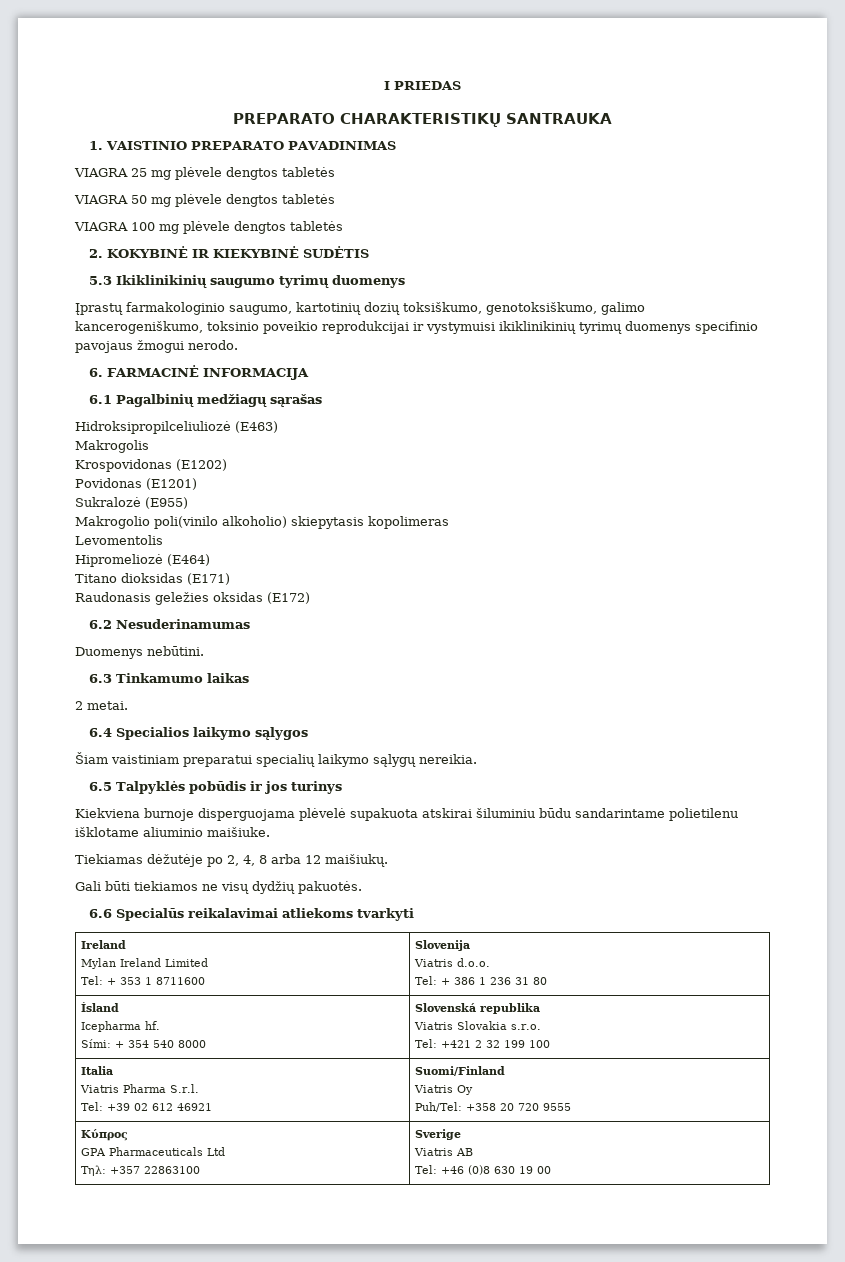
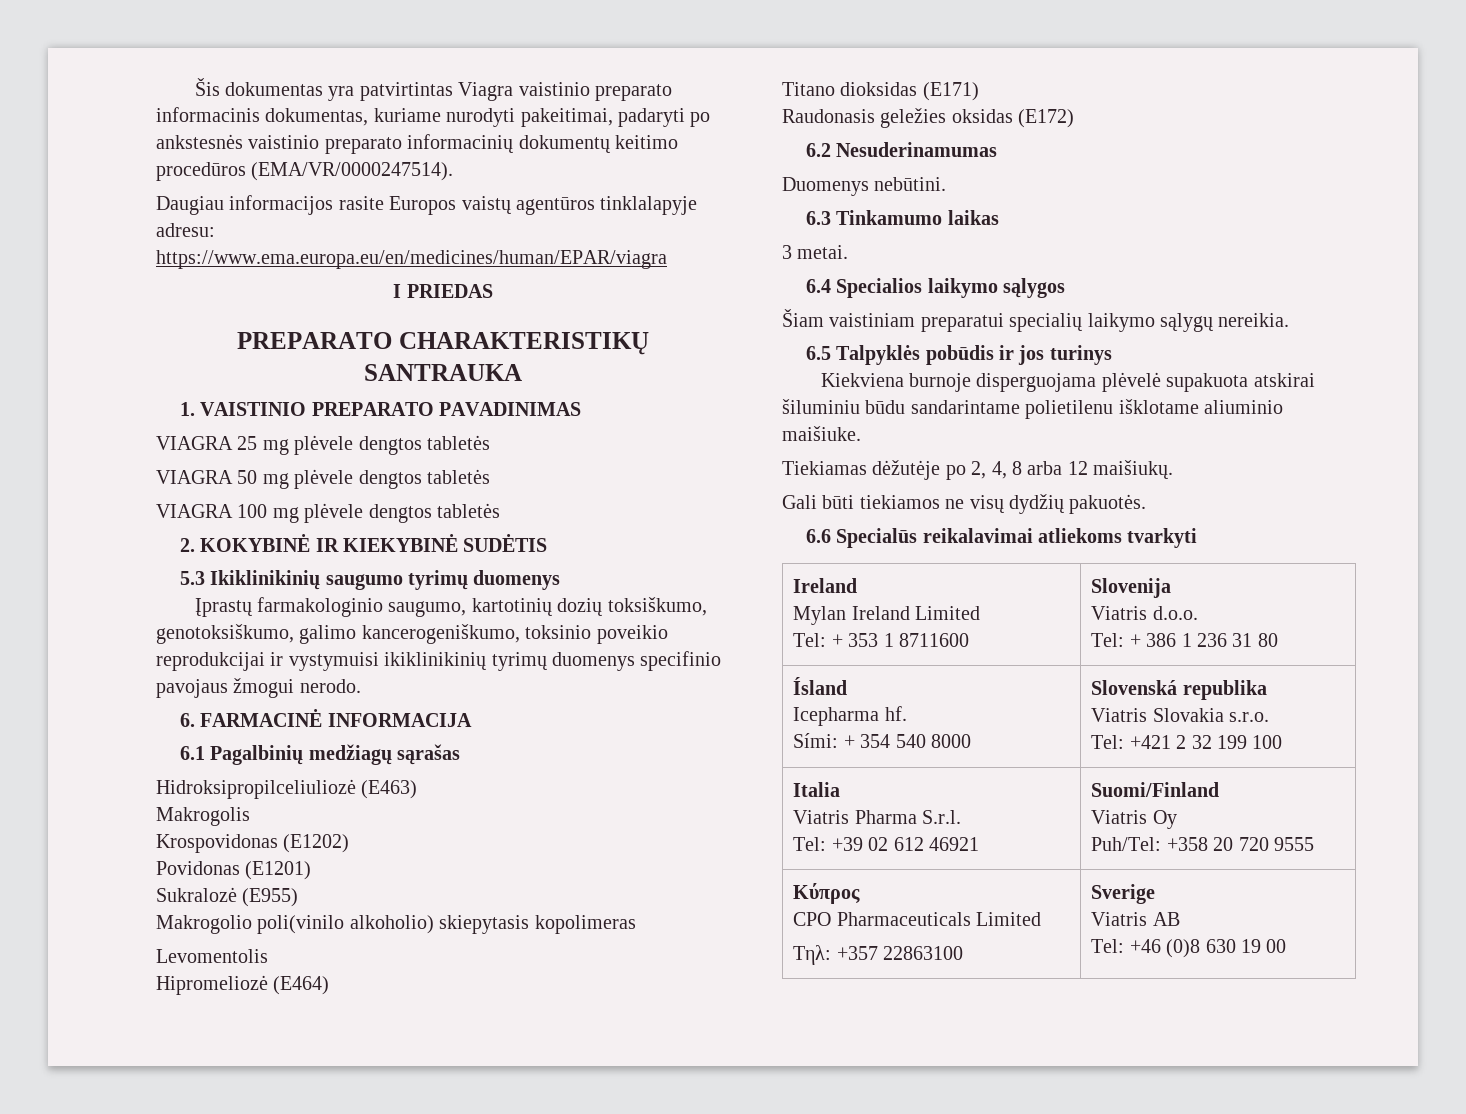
+ Šis dokumentas yra patvirtintas Viagra vaistinio preparato informacinis dokumentas, kuriame nurodyti pakeitimai, padaryti po ankstesnės vaistinio preparato informacinių dokumentų keitimo procedūros (EMA/VR/0000247514).
+ Daugiau informacijos rasite Europos vaistų agentūros tinklalapyje adresu: https://www.ema.europa.eu/en/medicines/human/EPAR/viagra
- 2 metai.
+ 3 metai.
  Κύπρος
- GPA Pharmaceuticals Ltd
+ CPO Pharmaceuticals Limited

